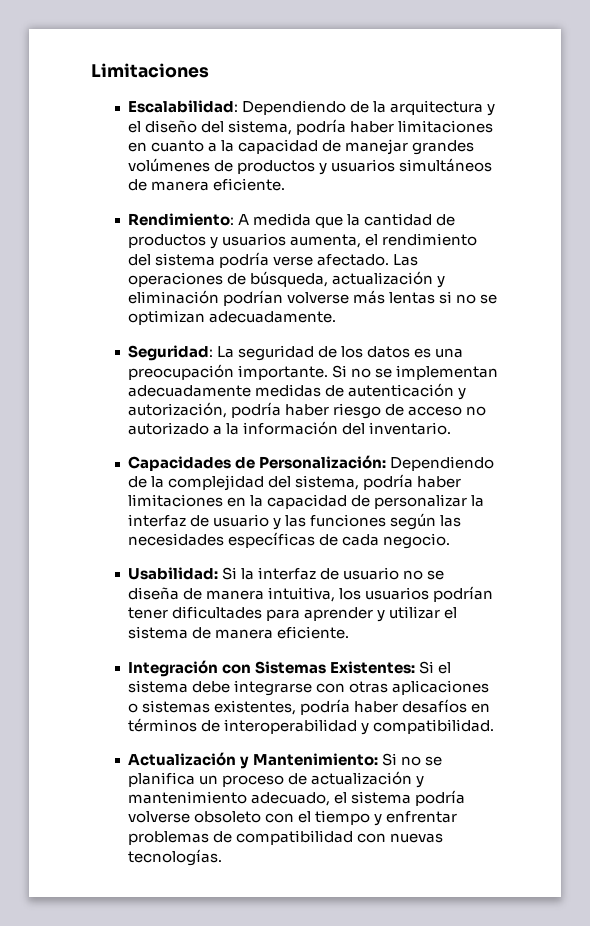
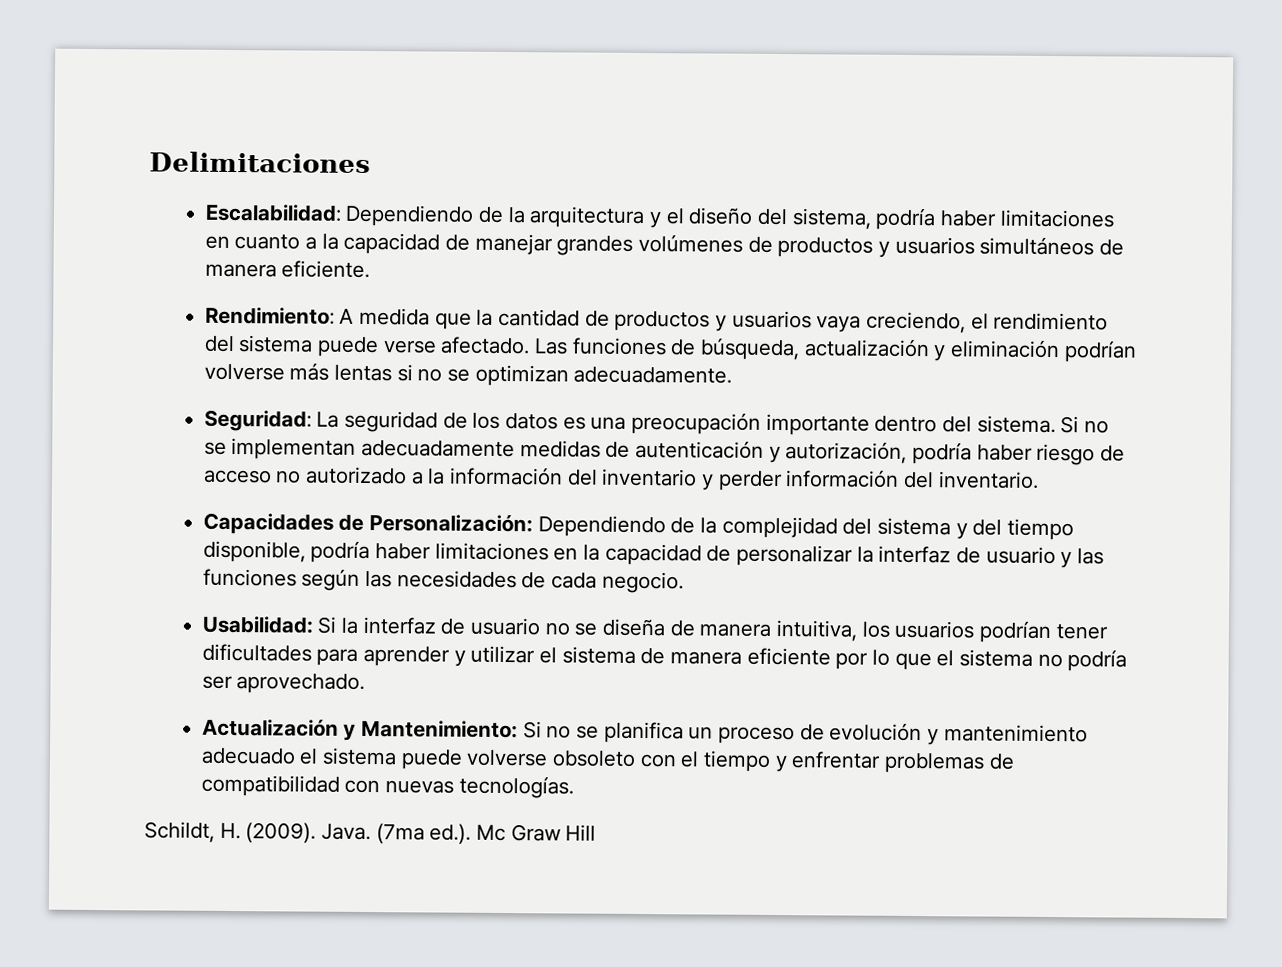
- Limitaciones
+ Delimitaciones
- Rendimiento: A medida que la cantidad de productos y usuarios aumenta, el rendimiento del sistema podría verse afectado.
+ Rendimiento: A medida que la cantidad de productos y usuarios vaya creciendo, el rendimiento del sistema puede verse afectado.
- Las operaciones de búsqueda, actualización y eliminación podrían volverse más lentas si no se optimizan adecuadamente.
+ Las funciones de búsqueda, actualización y eliminación podrían volverse más lentas si no se optimizan adecuadamente.
- Seguridad: La seguridad de los datos es una preocupación importante.
+ Seguridad: La seguridad de los datos es una preocupación importante dentro del sistema.
- Si no se implementan adecuadamente medidas de autenticación y autorización, podría haber riesgo de acceso no autorizado a la información del inventario.
+ Si no se implementan adecuadamente medidas de autenticación y autorización, podría haber riesgo de acceso no autorizado a la información del inventario y perder información del inventario.
- Capacidades de Personalización: Dependiendo de la complejidad del sistema, podría haber limitaciones en la capacidad de personalizar la interfaz de usuario y las funciones según las necesidades específicas de cada negocio.
+ Capacidades de Personalización: Dependiendo de la complejidad del sistema y del tiempo disponible, podría haber limitaciones en la capacidad de personalizar la interfaz de usuario y las funciones según las necesidades de cada negocio.
- Usabilidad: Si la interfaz de usuario no se diseña de manera intuitiva, los usuarios podrían tener dificultades para aprender y utilizar el sistema de manera eficiente.
- Integración con Sistemas Existentes: Si el sistema debe integrarse con otras aplicaciones o sistemas existentes, podría haber desafíos en términos de interoperabilidad y compatibilidad.
+ Usabilidad: Si la interfaz de usuario no se diseña de manera intuitiva, los usuarios podrían tener dificultades para aprender y utilizar el sistema de manera eficiente por lo que el sistema no podría ser aprovechado.
- Actualización y Mantenimiento: Si no se planifica un proceso de actualización y mantenimiento adecuado, el sistema podría volverse obsoleto con el tiempo y enfrentar problemas de compatibilidad con nuevas tecnologías.
+ Actualización y Mantenimiento: Si no se planifica un proceso de evolución y mantenimiento adecuado el sistema puede volverse obsoleto con el tiempo y enfrentar problemas de compatibilidad con nuevas tecnologías.
+ Schildt, H. (2009). Java. (7ma ed.). Mc Graw Hill

